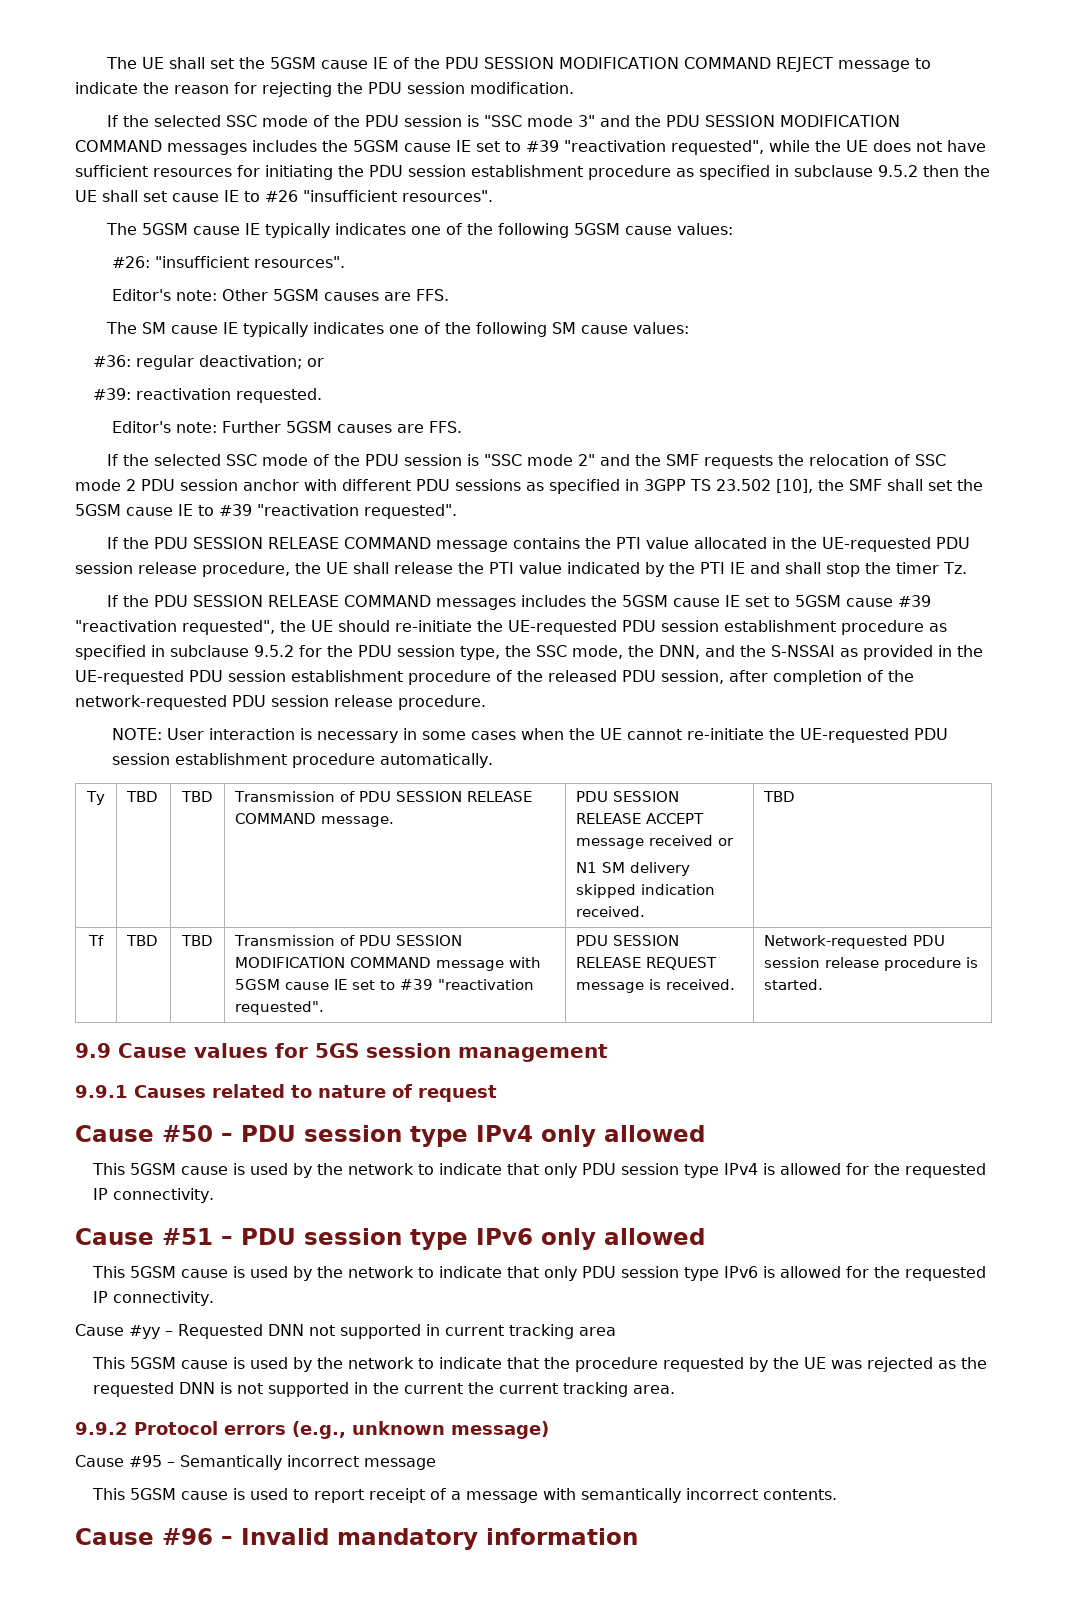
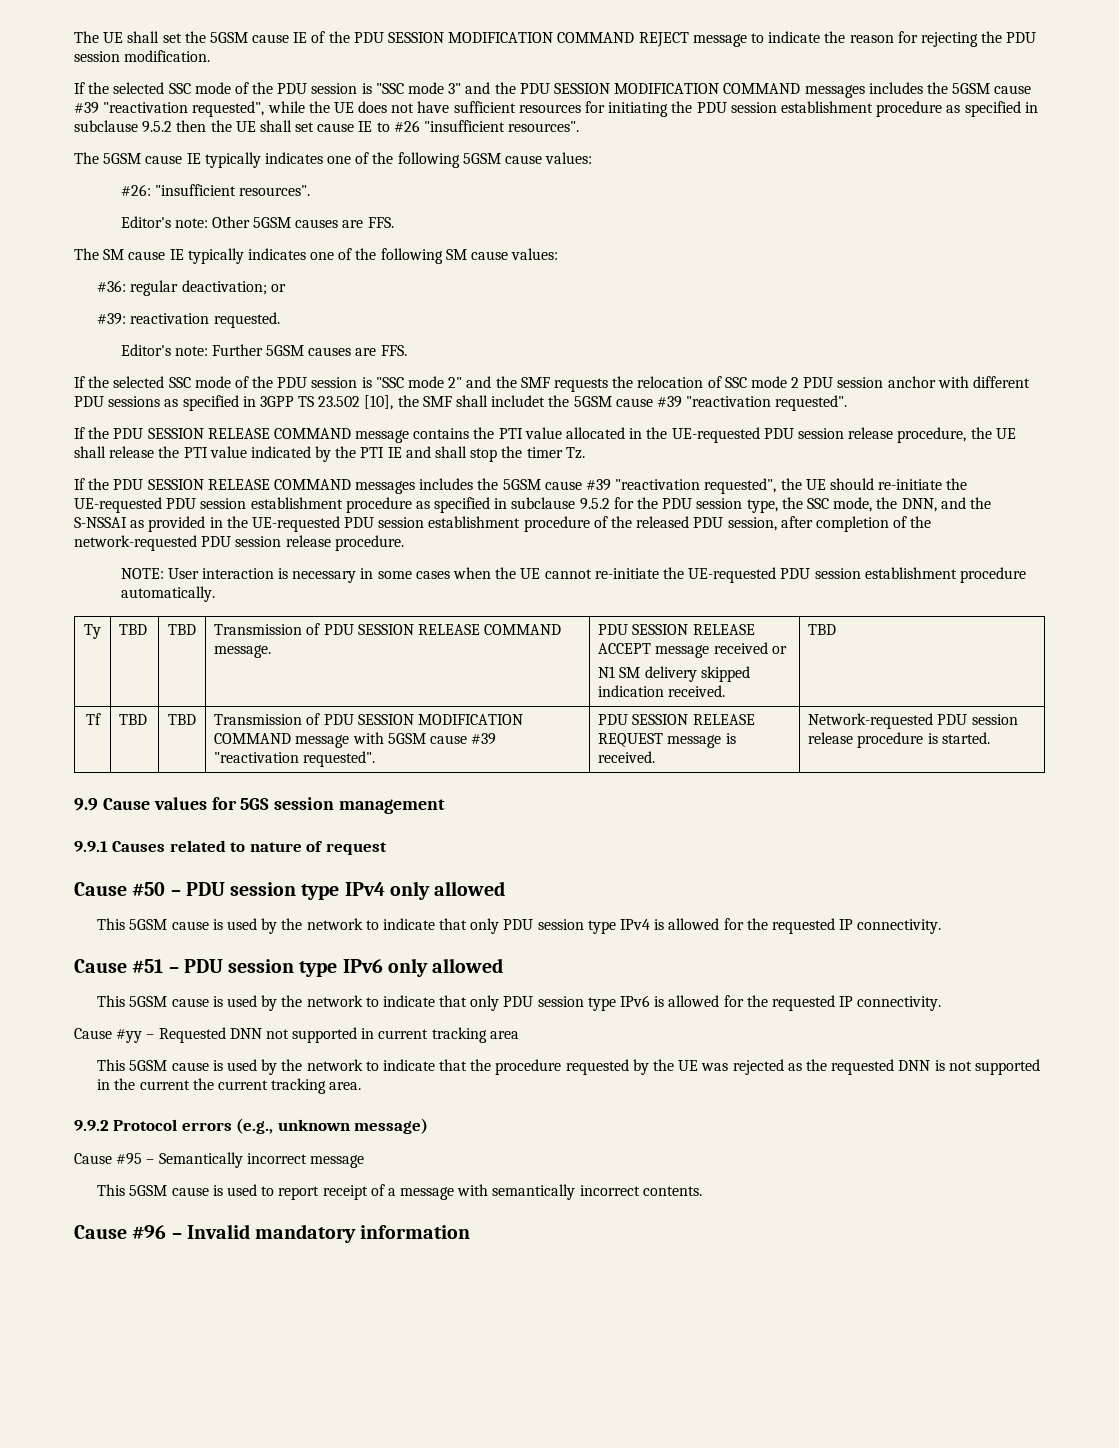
- If the selected SSC mode of the PDU session is "SSC mode 3" and the PDU SESSION MODIFICATION COMMAND messages includes the 5GSM cause IE set to #39 "reactivation requested", while the UE does not have sufficient resources for initiating the PDU session establishment procedure as specified in subclause 9.5.2 then the UE shall set cause IE to #26 "insufficient resources".
+ If the selected SSC mode of the PDU session is "SSC mode 3" and the PDU SESSION MODIFICATION COMMAND messages includes the 5GSM cause #39 "reactivation requested", while the UE does not have sufficient resources for initiating the PDU session establishment procedure as specified in subclause 9.5.2 then the UE shall set cause IE to #26 "insufficient resources".
- If the selected SSC mode of the PDU session is "SSC mode 2" and the SMF requests the relocation of SSC mode 2 PDU session anchor with different PDU sessions as specified in 3GPP TS 23.502 [10], the SMF shall set the 5GSM cause IE to #39 "reactivation requested".
+ If the selected SSC mode of the PDU session is "SSC mode 2" and the SMF requests the relocation of SSC mode 2 PDU session anchor with different PDU sessions as specified in 3GPP TS 23.502 [10], the SMF shall includet the 5GSM cause #39 "reactivation requested".
- If the PDU SESSION RELEASE COMMAND messages includes the 5GSM cause IE set to 5GSM cause #39 "reactivation requested", the UE should re-initiate the UE-requested PDU session establishment procedure as specified in subclause 9.5.2 for the PDU session type, the SSC mode, the DNN, and the S-NSSAI as provided in the UE-requested PDU session establishment procedure of the released PDU session, after completion of the network-requested PDU session release procedure.
+ If the PDU SESSION RELEASE COMMAND messages includes the 5GSM cause #39 "reactivation requested", the UE should re-initiate the UE-requested PDU session establishment procedure as specified in subclause 9.5.2 for the PDU session type, the SSC mode, the DNN, and the S-NSSAI as provided in the UE-requested PDU session establishment procedure of the released PDU session, after completion of the network-requested PDU session release procedure.
- Tf | TBD | TBD | Transmission of PDU SESSION MODIFICATION COMMAND message with 5GSM cause IE set to #39 "reactivation requested". | PDU SESSION RELEASE REQUEST message is received. | Network-requested PDU session release procedure is started.
+ Tf | TBD | TBD | Transmission of PDU SESSION MODIFICATION COMMAND message with 5GSM cause #39 "reactivation requested". | PDU SESSION RELEASE REQUEST message is received. | Network-requested PDU session release procedure is started.

